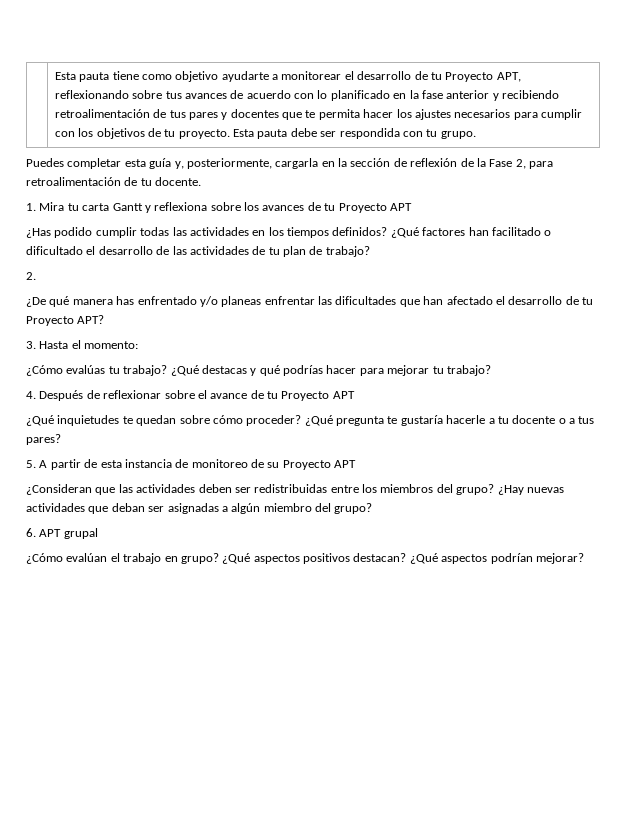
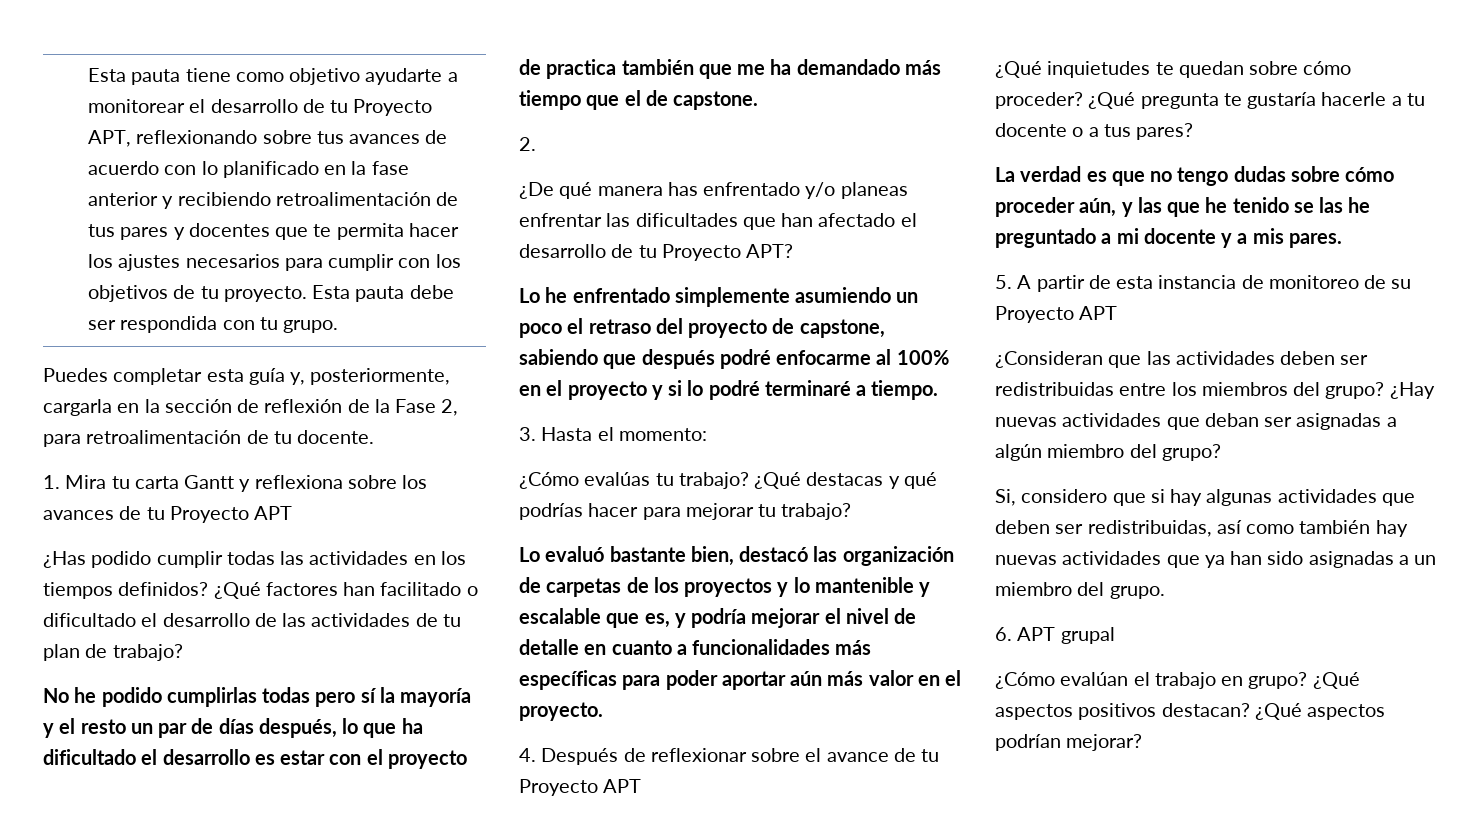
+ No he podido cumplirlas todas pero sí la mayoría y el resto un par de días después, lo que ha dificultado el desarrollo es estar con el proyecto de practica también que me ha demandado más tiempo que el de capstone.
+ Lo he enfrentado simplemente asumiendo un poco el retraso del proyecto de capstone, sabiendo que después podré enfocarme al 100% en el proyecto y si lo podré terminaré a tiempo.
+ Lo evaluó bastante bien, destacó las organización de carpetas de los proyectos y lo mantenible y escalable que es, y podría mejorar el nivel de detalle en cuanto a funcionalidades más específicas para poder aportar aún más valor en el proyecto.
+ La verdad es que no tengo dudas sobre cómo proceder aún, y las que he tenido se las he preguntado a mi docente y a mis pares.
+ Si, considero que si hay algunas actividades que deben ser redistribuidas, así como también hay nuevas actividades que ya han sido asignadas a un miembro del grupo.

